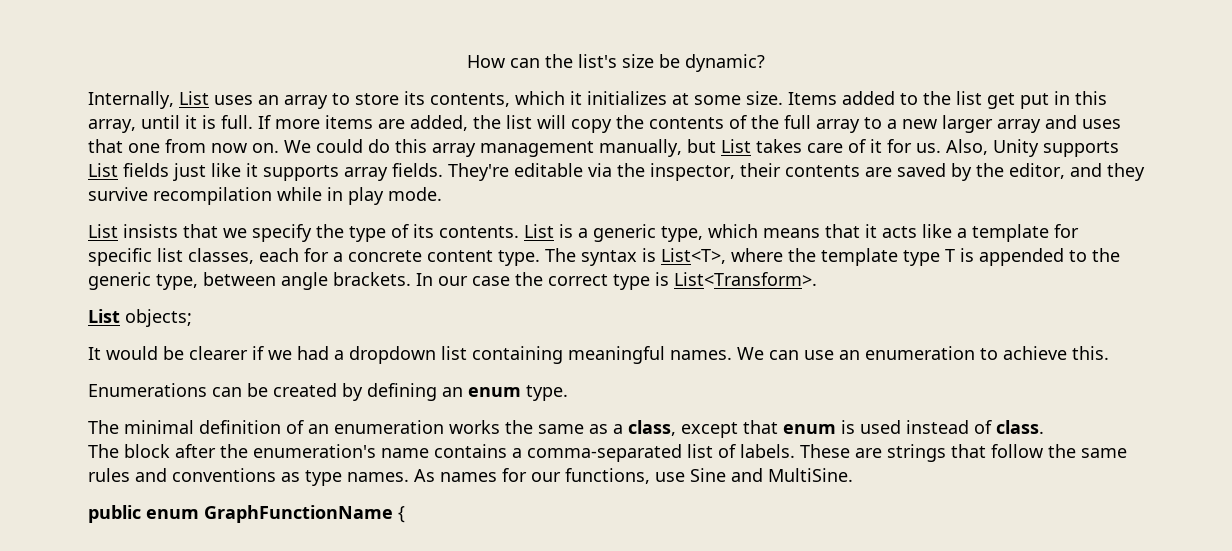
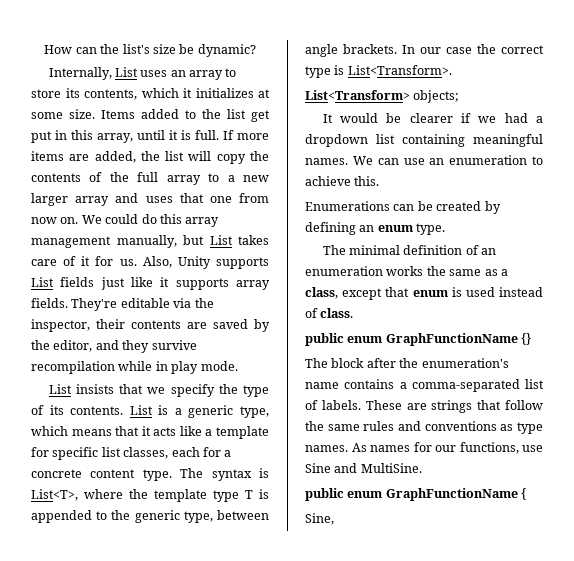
- List objects;
+ List<Transform> objects;
+ public enum GraphFunctionName {}
+ Sine,

